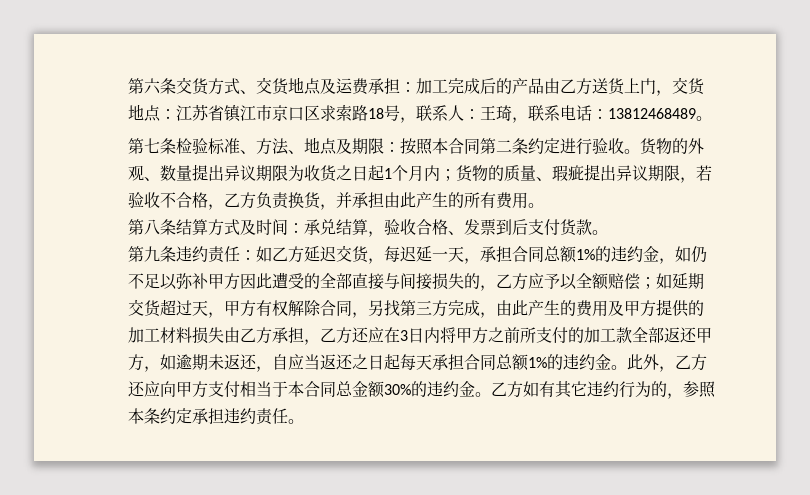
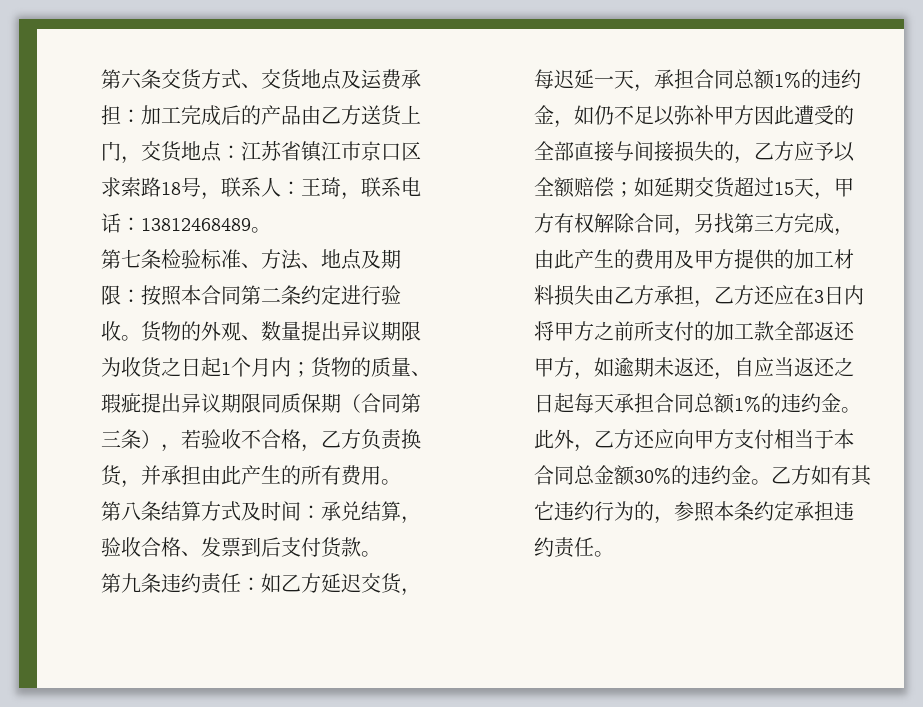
- 货物的外观、数量提出异议期限为收货之日起1个月内；货物的质量、瑕疵提出异议期限，若验收不合格，乙方负责换货，并承担由此产生的所有费用。
+ 货物的外观、数量提出异议期限为收货之日起1个月内；货物的质量、瑕疵提出异议期限同质保期（合同第三条），若验收不合格，乙方负责换货，并承担由此产生的所有费用。
- 如延期交货超过天，甲方有权解除合同，另找第三方完成，由此产生的费用及甲方提供的加工材料损失由乙方承担，乙方还应在3日内将甲方之前所支付的加工款全部返还甲方，如逾期未返还，自应当返还之日起每天承担合同总额1%的违约金。
+ 如延期交货超过15天，甲方有权解除合同，另找第三方完成，由此产生的费用及甲方提供的加工材料损失由乙方承担，乙方还应在3日内将甲方之前所支付的加工款全部返还甲方，如逾期未返还，自应当返还之日起每天承担合同总额1%的违约金。

